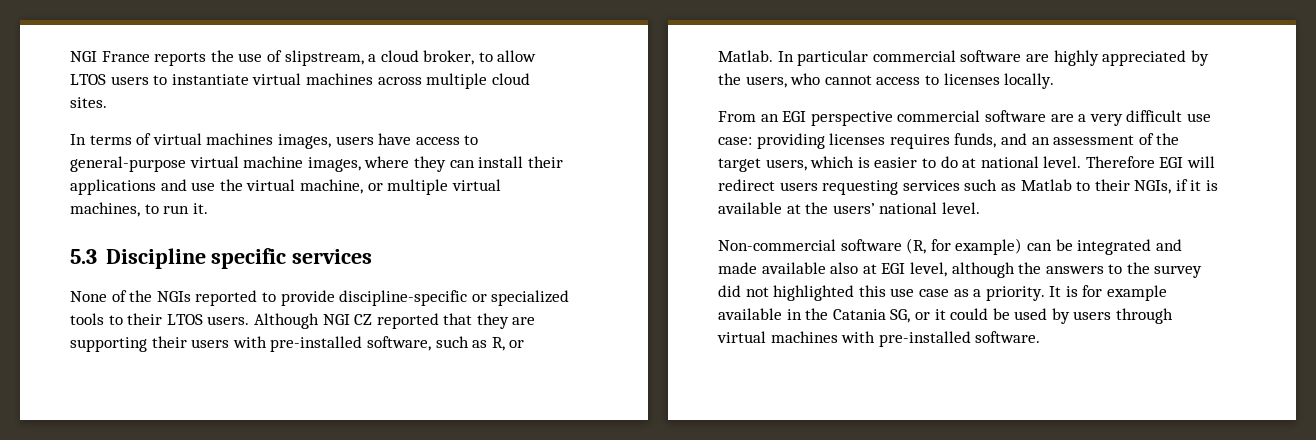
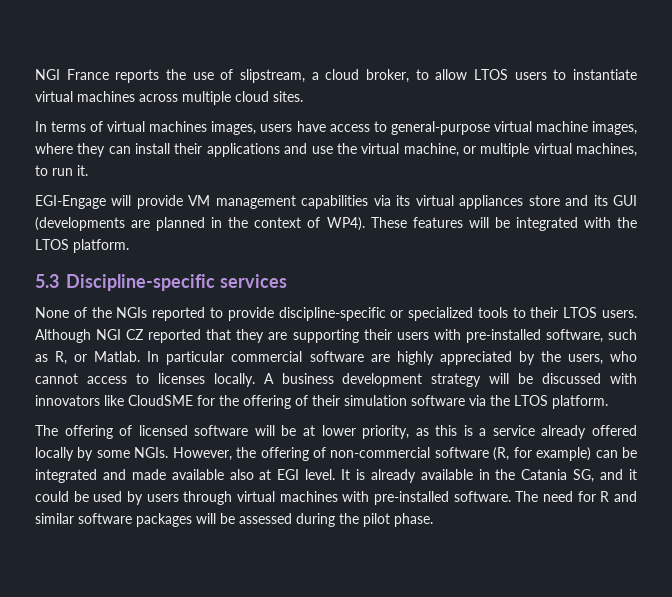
+ EGI-Engage will provide VM management capabilities via its virtual appliances store and its GUI (developments are planned in the context of WP4). These features will be integrated with the LTOS platform.
- 5.3 Discipline specific services
+ 5.3 Discipline-specific services
- In particular commercial software are highly appreciated by the users, who cannot access to licenses locally.
- From an EGI perspective commercial software are a very difficult use case: providing licenses requires funds, and an assessment of the target users, which is easier to do at national level. Therefore EGI will redirect users requesting services such as Matlab to their NGIs, if it is available at the users’ national level.
- Non-commercial software (R, for example) can be integrated and made available also at EGI level, although the answers to the survey did not highlighted this use case as a priority. It is for example available in the Catania SG, or it could be used by users through virtual machines with pre-installed software.
+ In particular commercial software are highly appreciated by the users, who cannot access to licenses locally. A business development strategy will be discussed with innovators like CloudSME for the offering of their simulation software via the LTOS platform.
+ The offering of licensed software will be at lower priority, as this is a service already offered locally by some NGIs. However, the offering of non-commercial software (R, for example) can be integrated and made available also at EGI level. It is already available in the Catania SG, and it could be used by users through virtual machines with pre-installed software.
+ The need for R and similar software packages will be assessed during the pilot phase.

